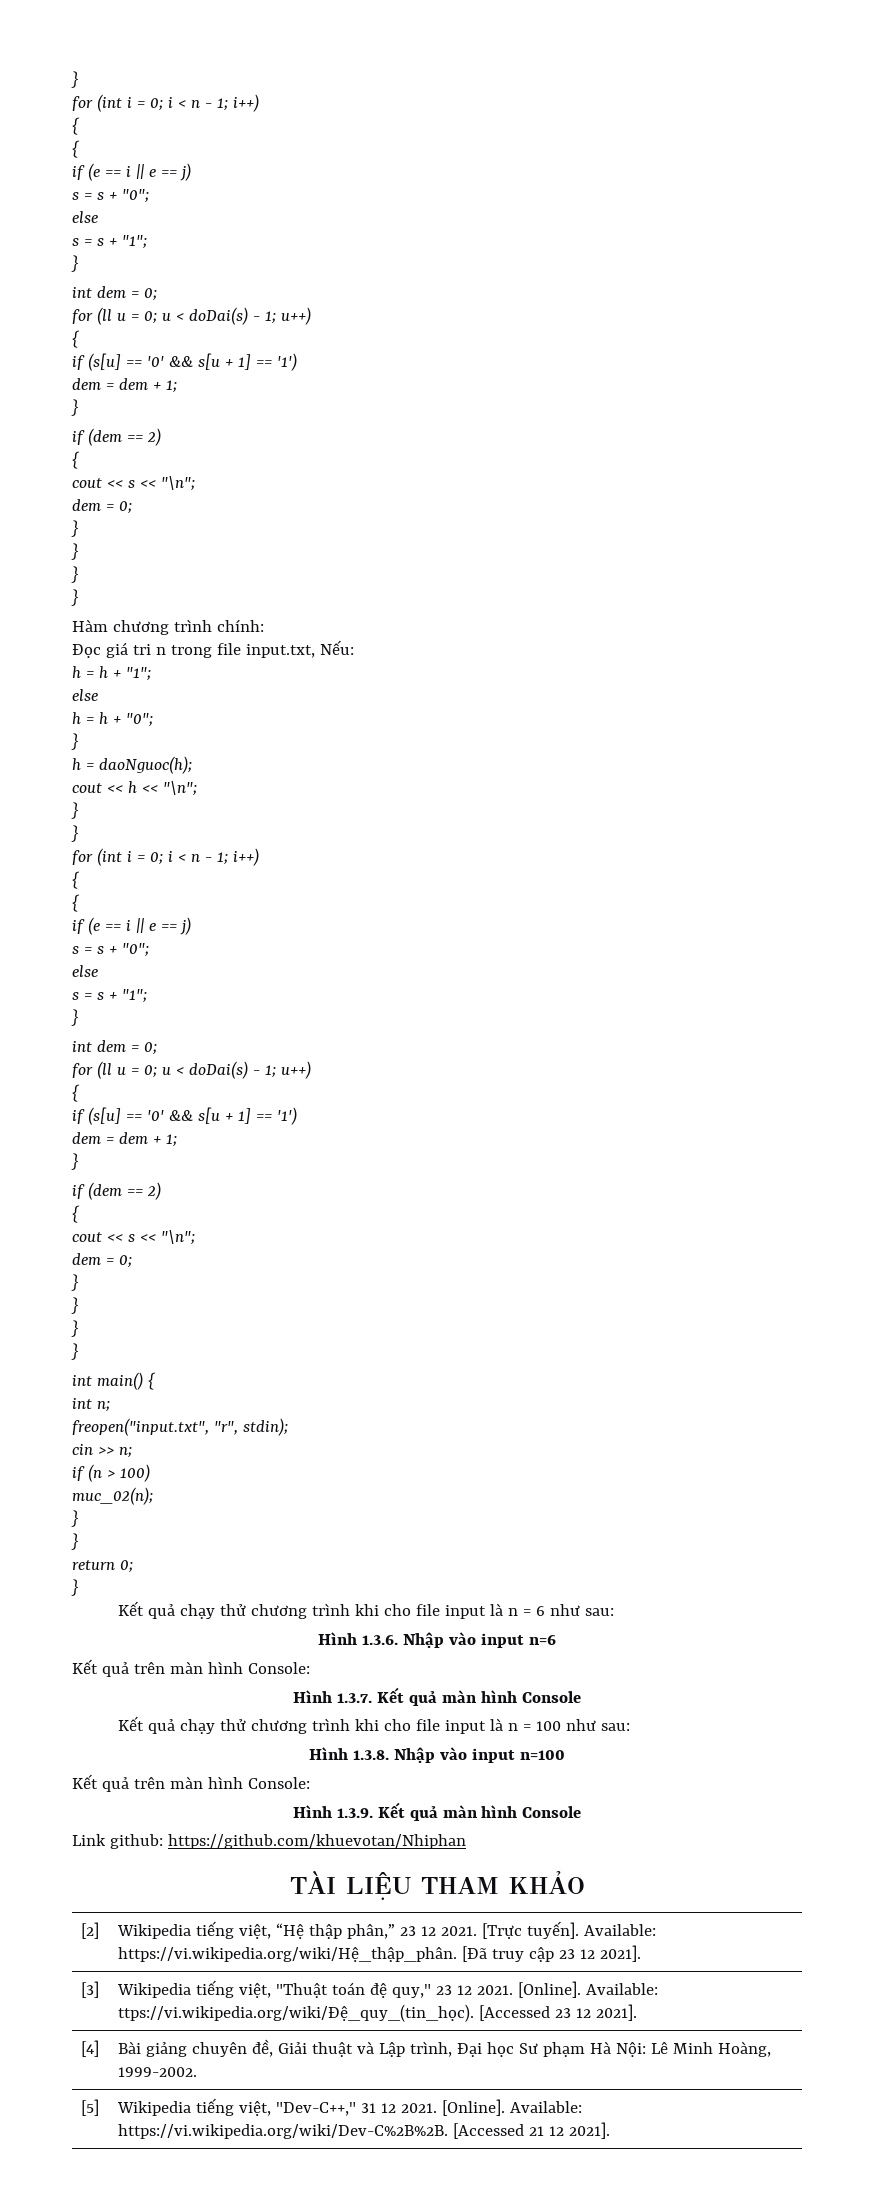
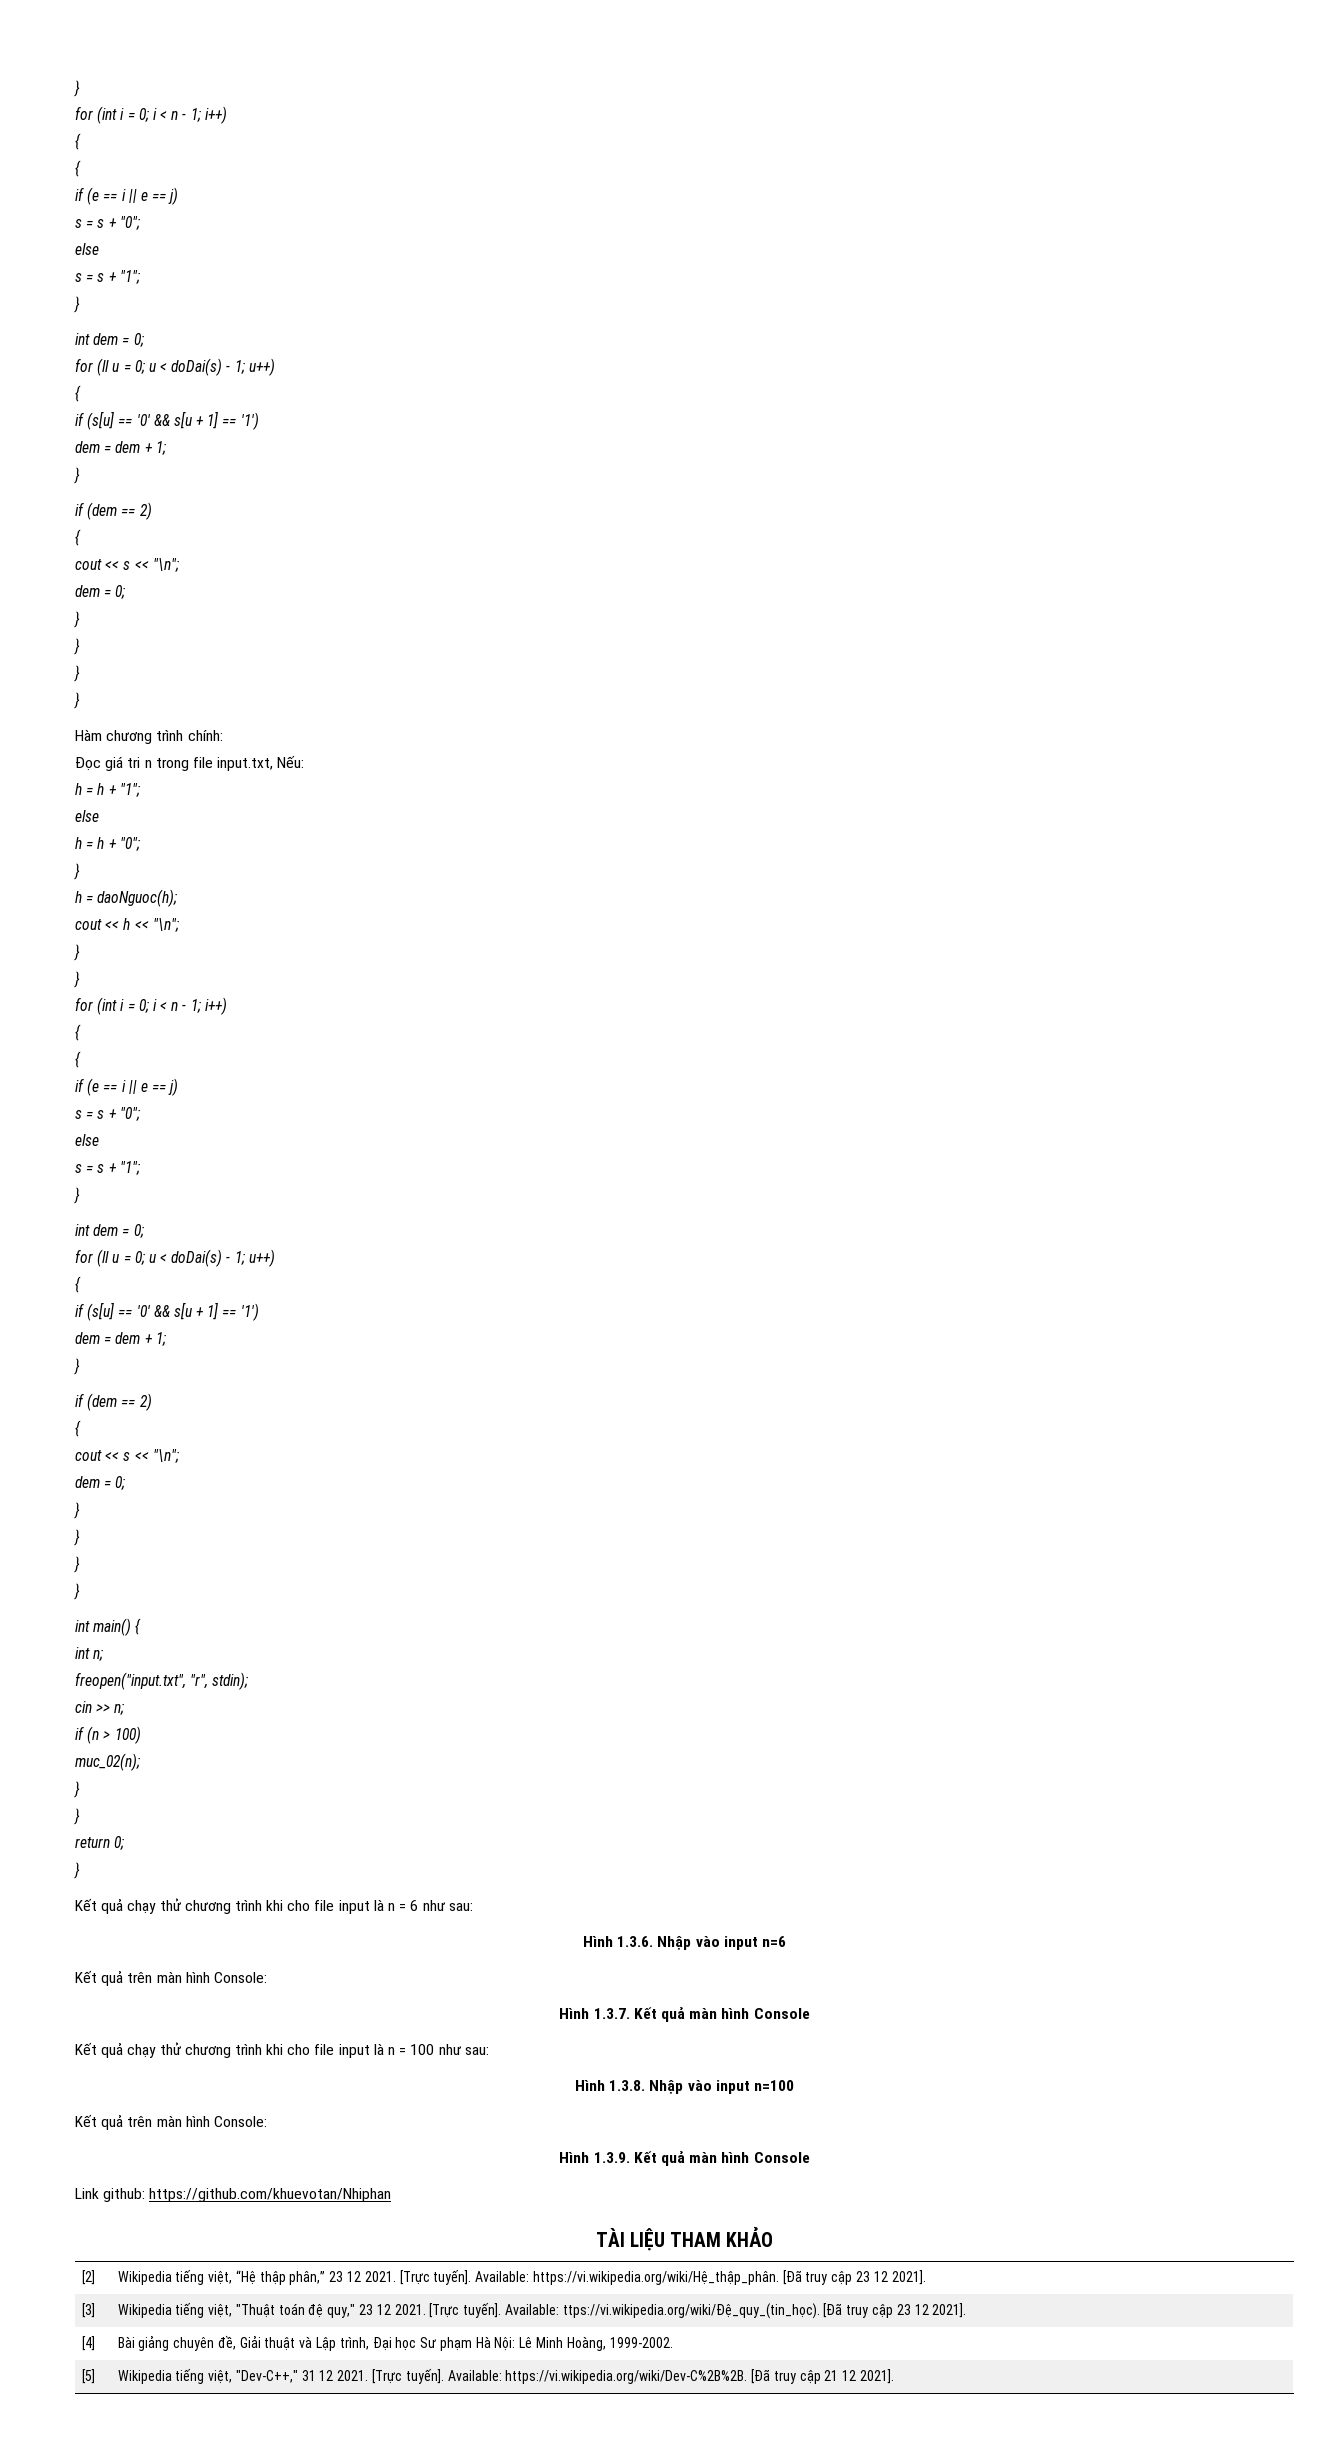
- [3] | Wikipedia tiếng việt, "Thuật toán đệ quy," 23 12 2021. [Online]. Available: ttps://vi.wikipedia.org/wiki/Đệ_quy_(tin_học). [Accessed 23 12 2021].
+ [3] | Wikipedia tiếng việt, "Thuật toán đệ quy," 23 12 2021. [Trực tuyến]. Available: ttps://vi.wikipedia.org/wiki/Đệ_quy_(tin_học). [Đã truy cập 23 12 2021].
- [5] | Wikipedia tiếng việt, "Dev-C++," 31 12 2021. [Online]. Available: https://vi.wikipedia.org/wiki/Dev-C%2B%2B. [Accessed 21 12 2021].
+ [5] | Wikipedia tiếng việt, "Dev-C++," 31 12 2021. [Trực tuyến]. Available: https://vi.wikipedia.org/wiki/Dev-C%2B%2B. [Đã truy cập 21 12 2021].

